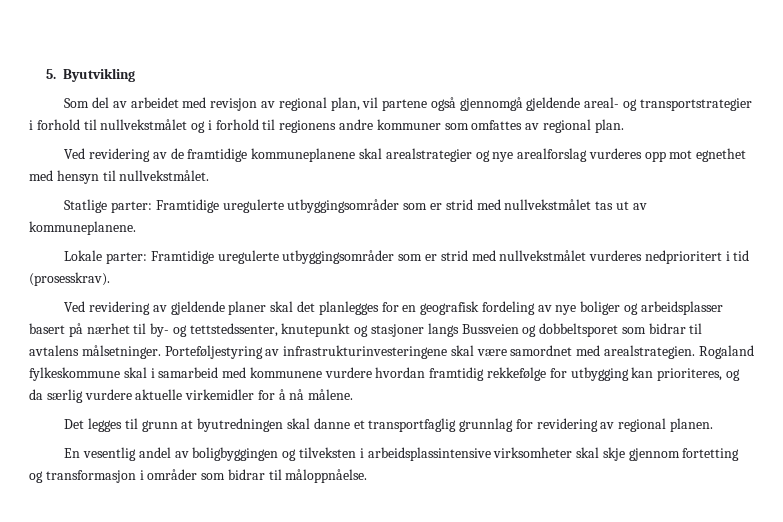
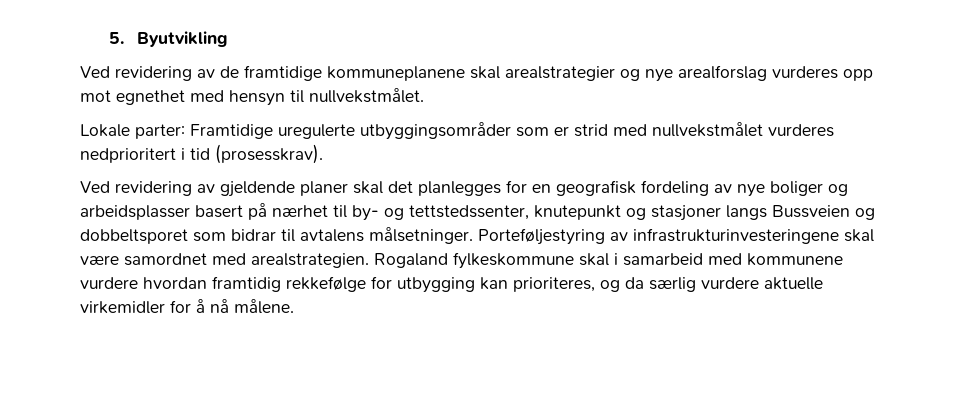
- Som del av arbeidet med revisjon av regional plan, vil partene også gjennomgå gjeldende areal- og transportstrategier i forhold til nullvekstmålet og i forhold til regionens andre kommuner som omfattes av regional plan.
- Statlige parter: Framtidige uregulerte utbyggingsområder som er strid med nullvekstmålet tas ut av kommuneplanene.
- Det legges til grunn at byutredningen skal danne et transportfaglig grunnlag for revidering av regional planen.
- En vesentlig andel av boligbyggingen og tilveksten i arbeidsplassintensive virksomheter skal skje gjennom fortetting og transformasjon i områder som bidrar til måloppnåelse.

